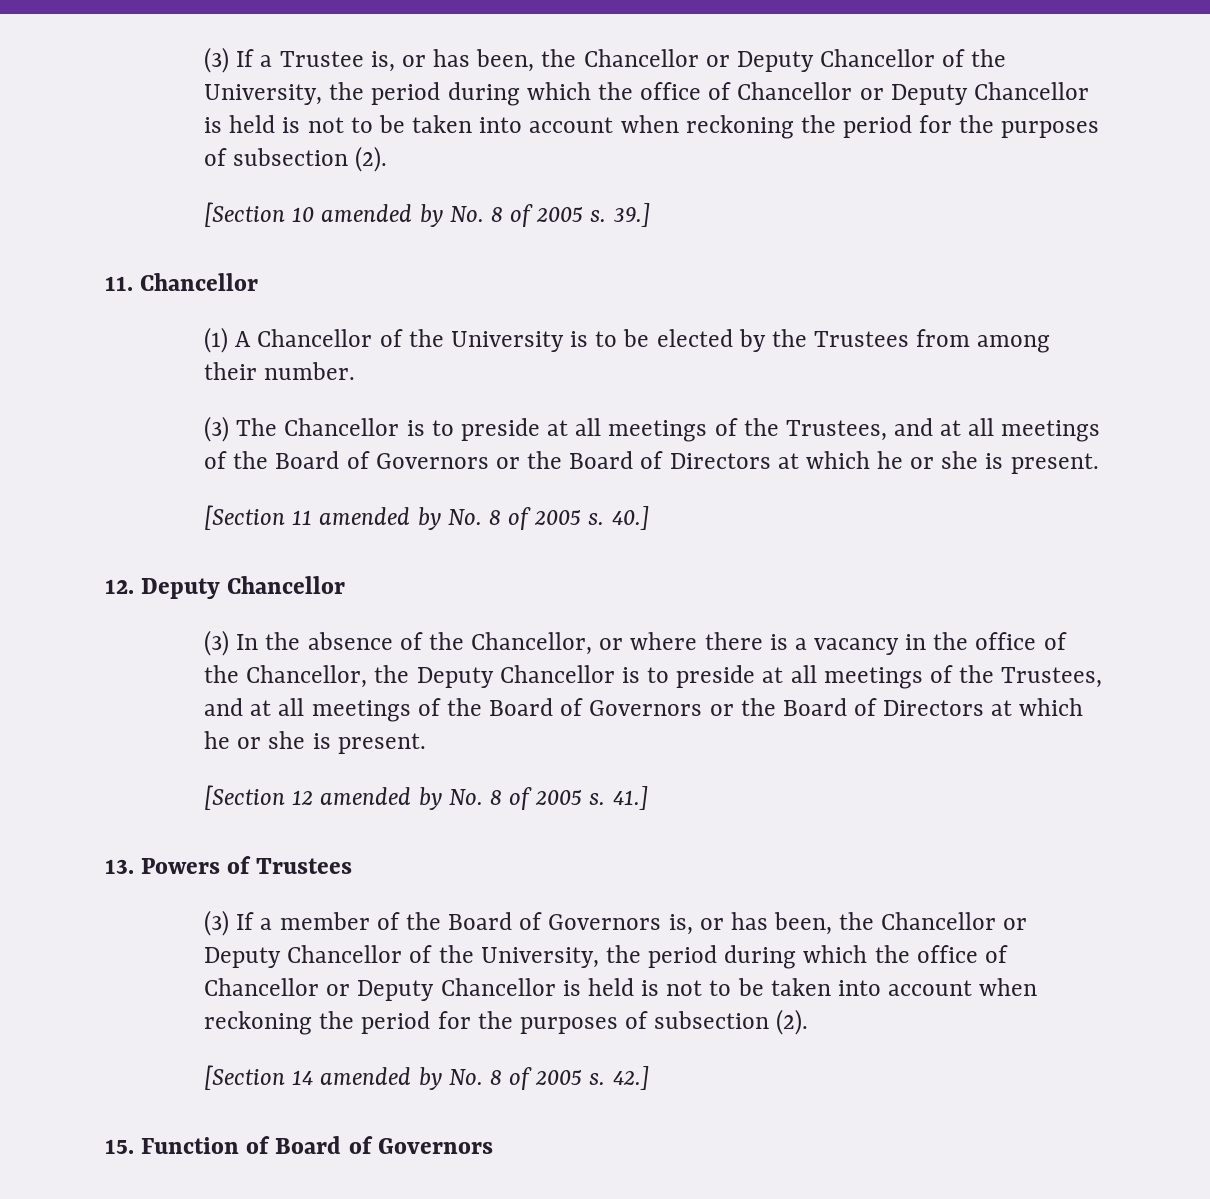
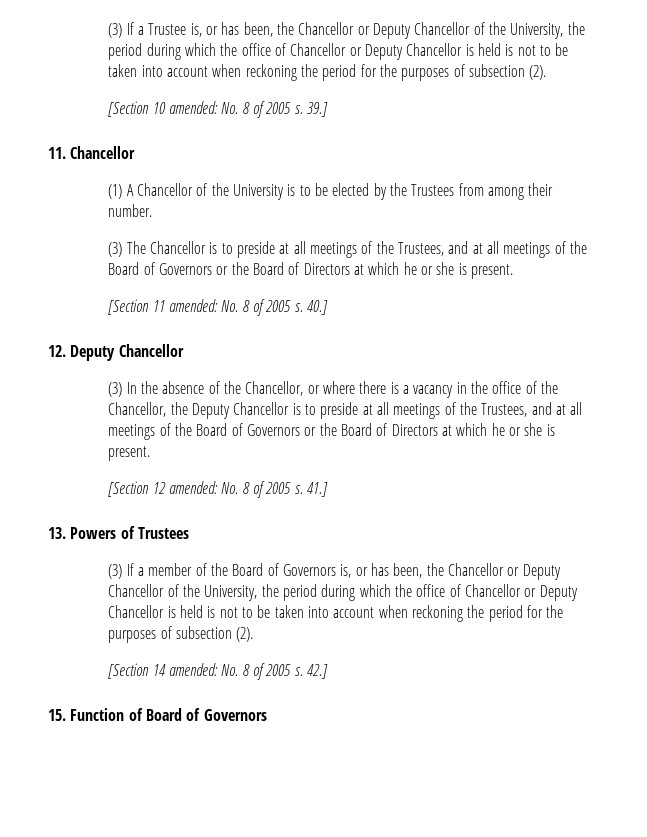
- [Section 10 amended by No. 8 of 2005 s.
+ [Section 10 amended: No. 8 of 2005 s.
- [Section 11 amended by No. 8 of 2005 s.
+ [Section 11 amended: No. 8 of 2005 s.
- [Section 12 amended by No. 8 of 2005 s.
+ [Section 12 amended: No. 8 of 2005 s.
- [Section 14 amended by No. 8 of 2005 s.
+ [Section 14 amended: No. 8 of 2005 s.

